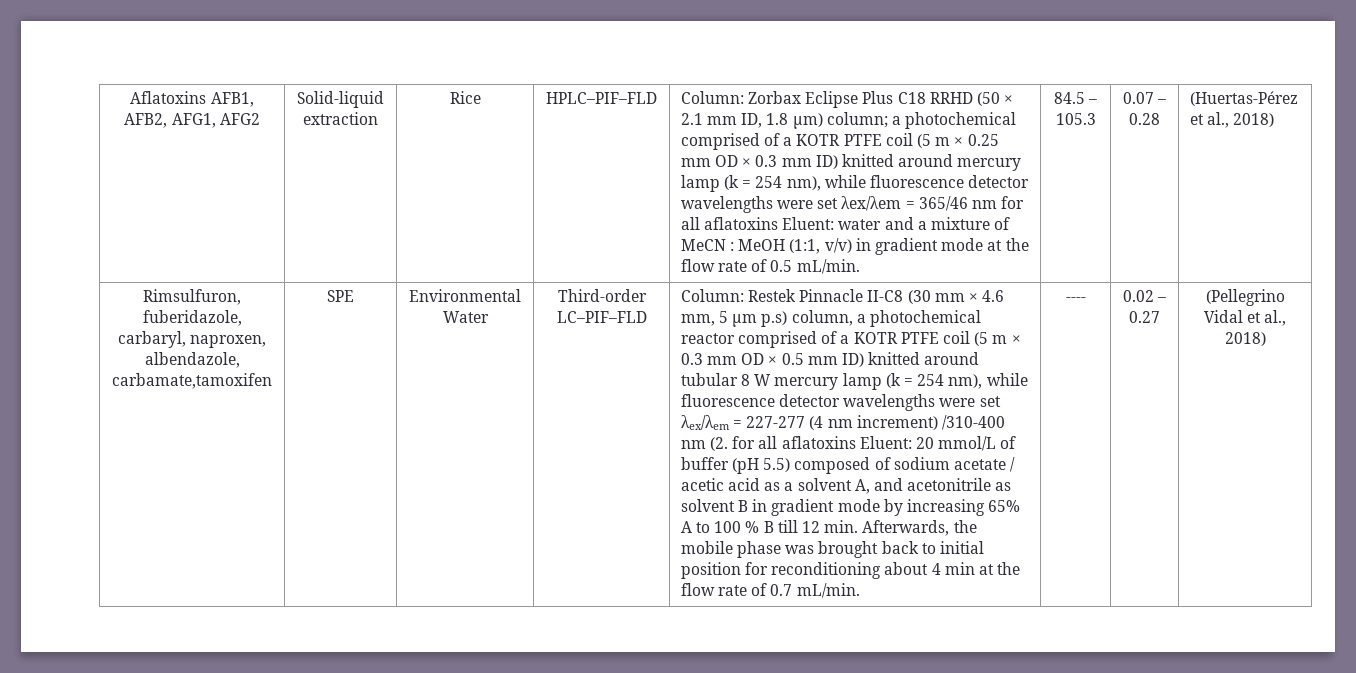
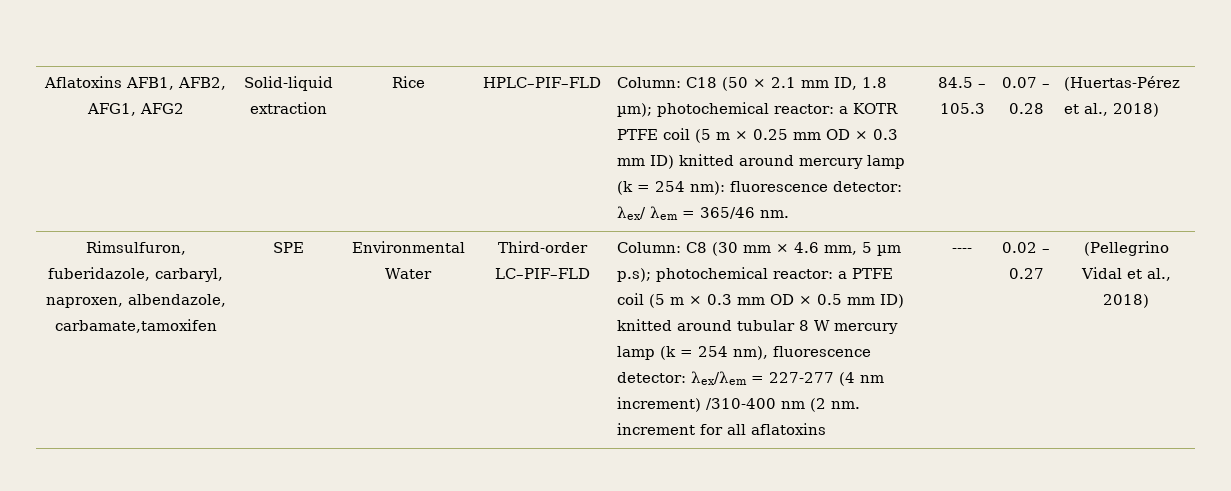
- Column: Zorbax Eclipse Plus C18 RRHD (50 × 2.1 mm ID, 1.8 µm) column; a photochemical comprised of a KOTR PTFE coil (5 m × 0.25 mm OD × 0.3 mm ID) knitted around mercury lamp (k = 254 nm), while fluorescence detector wavelengths were set λex/λem = 365/46 nm for all aflatoxins Eluent: water and a mixture of MeCN : MeOH (1:1, v/v) in gradient mode at the flow rate of 0.5 mL/min.
+ Column: C18 (50 × 2.1 mm ID, 1.8 µm); photochemical reactor: a KOTR PTFE coil (5 m × 0.25 mm OD × 0.3 mm ID) knitted around mercury lamp (k = 254 nm): fluorescence detector: λex/ λem = 365/46 nm.
- Column: Restek Pinnacle II-C8 (30 mm × 4.6 mm, 5 µm p.s) column, a photochemical reactor comprised of a KOTR PTFE coil (5 m × 0.3 mm OD × 0.5 mm ID) knitted around tubular 8 W mercury lamp (k = 254 nm), while fluorescence detector wavelengths were set λex/λem = 227-277 (4 nm increment) /310-400 nm (2. for all aflatoxins Eluent: 20 mmol/L of buffer (pH 5.5) composed of sodium acetate / acetic acid as a solvent A, and acetonitrile as solvent B in gradient mode by increasing 65% A to 100 % B till 12 min. Afterwards, the mobile phase was brought back to initial position for reconditioning about 4 min at the flow rate of 0.7 mL/min.
+ Column: C8 (30 mm × 4.6 mm, 5 µm p.s); photochemical reactor: a PTFE coil (5 m × 0.3 mm OD × 0.5 mm ID) knitted around tubular 8 W mercury lamp (k = 254 nm), fluorescence detector: λex/λem = 227-277 (4 nm increment) /310-400 nm (2 nm. increment for all aflatoxins

